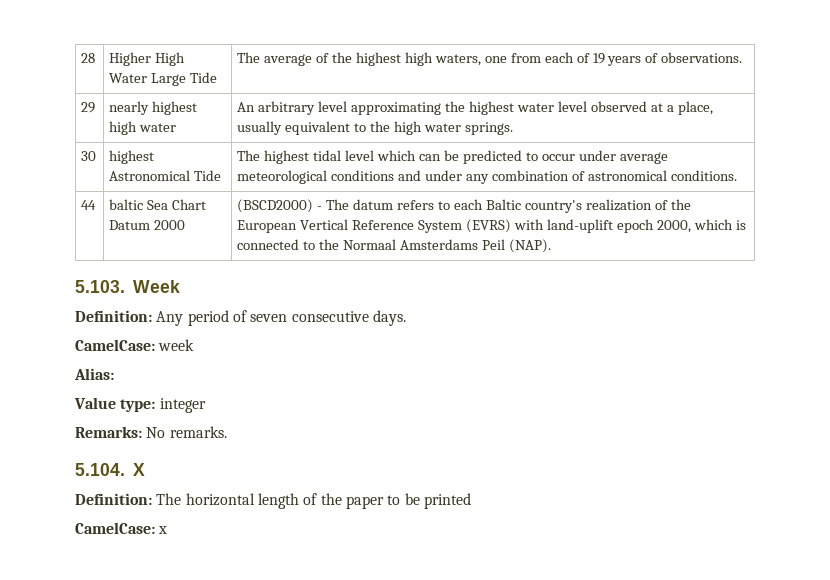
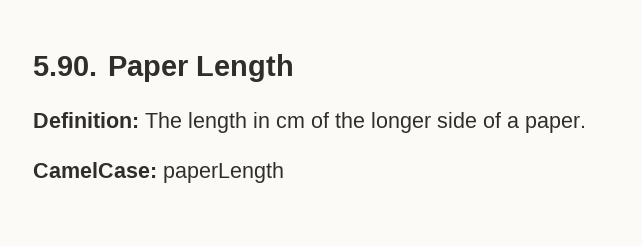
- 28 | Higher High Water Large Tide | The average of the highest high waters, one from each of 19 years of observations.
- 29 | nearly highest high water | An arbitrary level approximating the highest water level observed at a place, usually equivalent to the high water springs.
- 30 | highest Astronomical Tide | The highest tidal level which can be predicted to occur under average meteorological conditions and under any combination of astronomical conditions.
- 44 | baltic Sea Chart Datum 2000 | (BSCD2000) - The datum refers to each Baltic country's realization of the European Vertical Reference System (EVRS) with land-uplift epoch 2000, which is connected to the Normaal Amsterdams Peil (NAP).
- 5.103. Week
- Definition: Any period of seven consecutive days.
- CamelCase: week
- Alias:
- Value type: integer
- Remarks: No remarks.
- 5.104. X
- Definition: The horizontal length of the paper to be printed
- CamelCase: x
+ 5.90. Paper Length
+ Definition: The length in cm of the longer side of a paper.
+ CamelCase: paperLength

